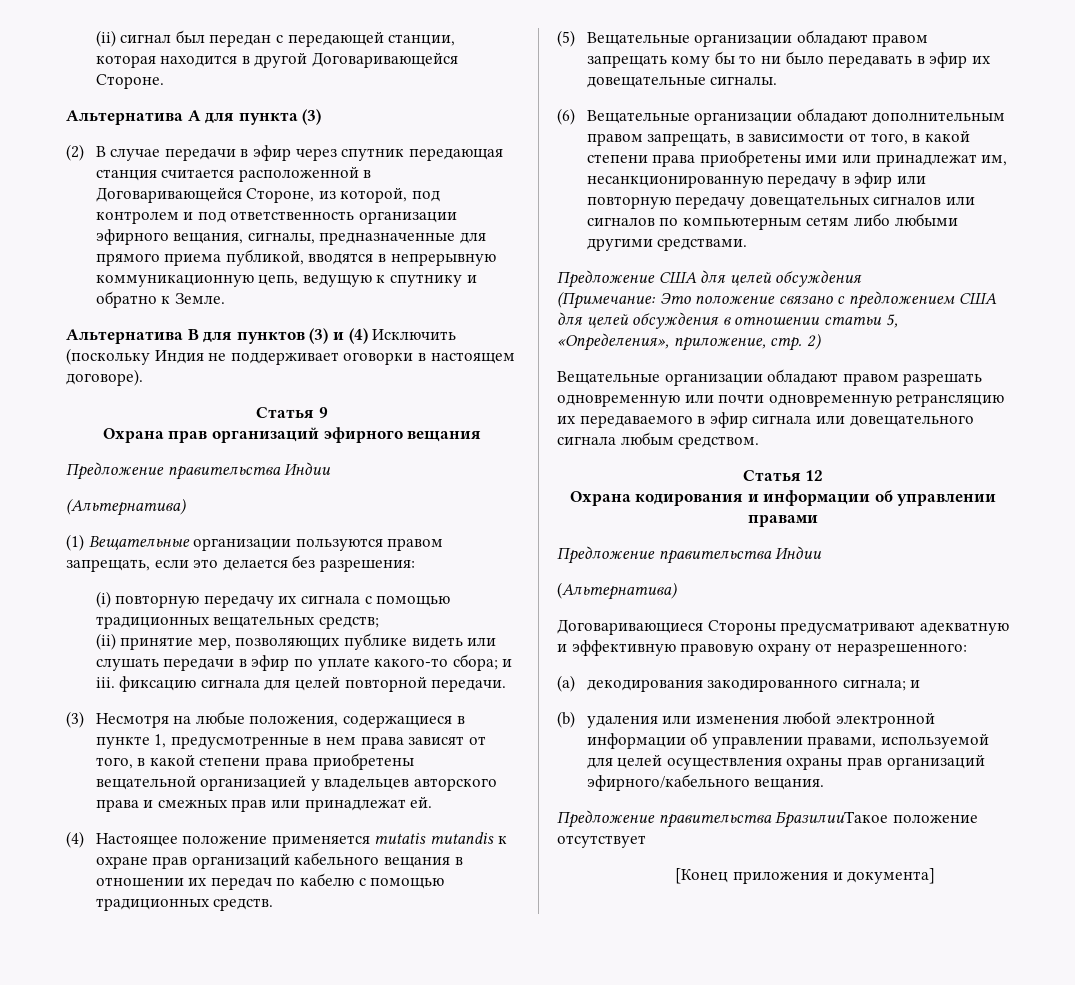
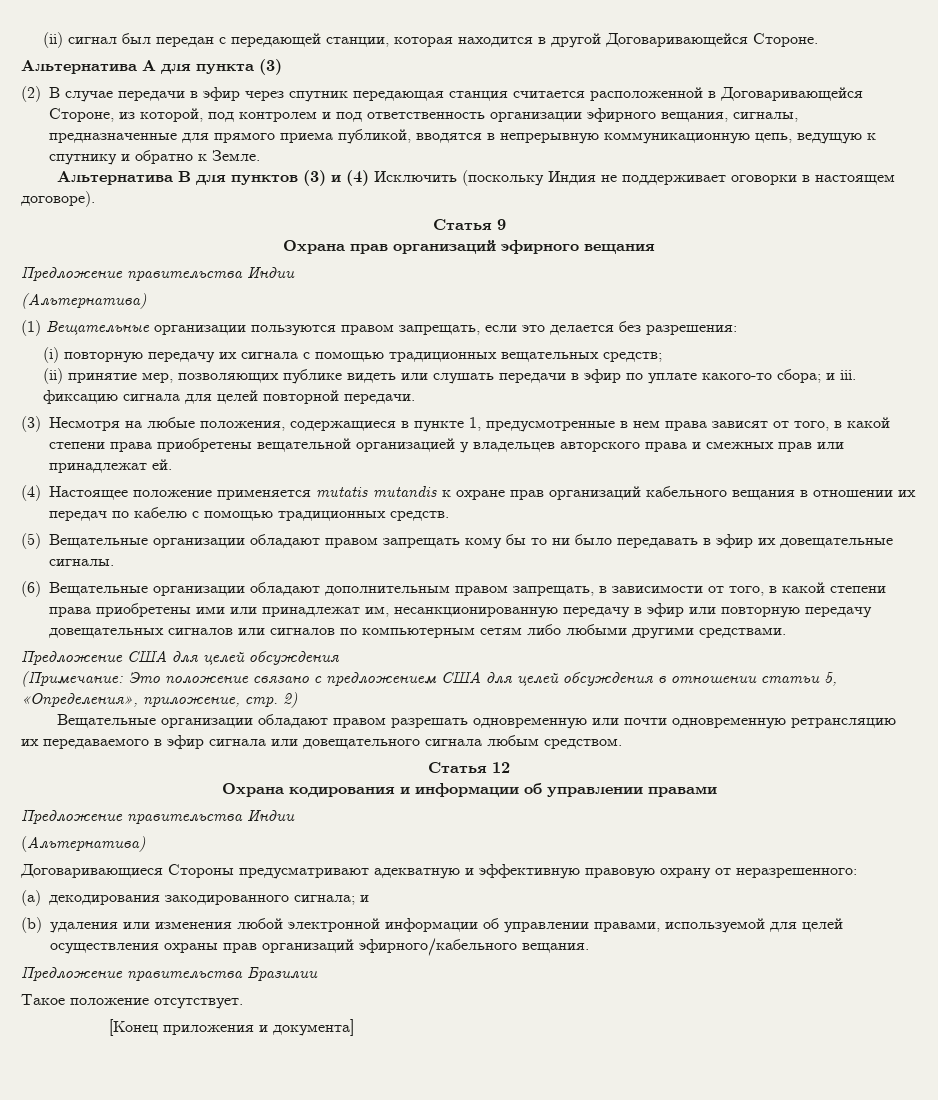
- Предложение правительства БразилииТакое положение отсутствует
+ Предложение правительства Бразилии
+ Такое положение отсутствует.

